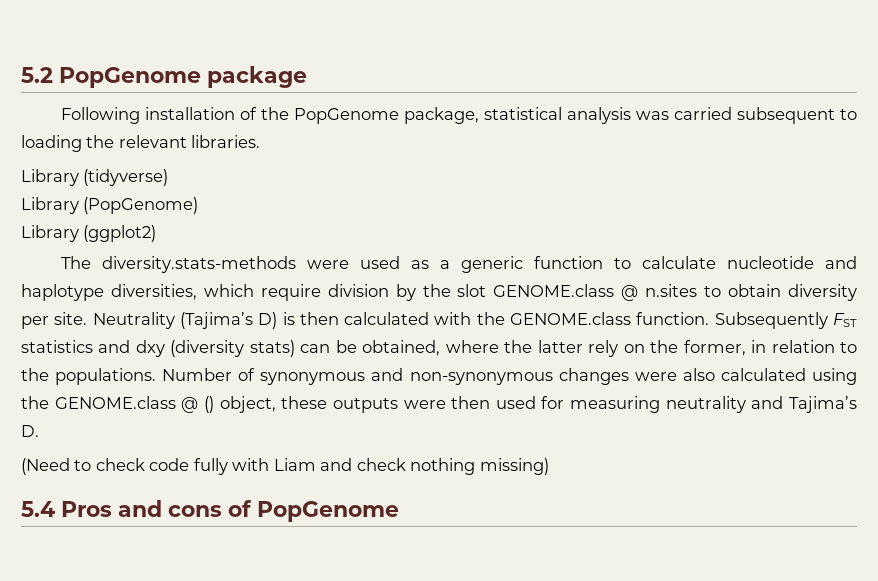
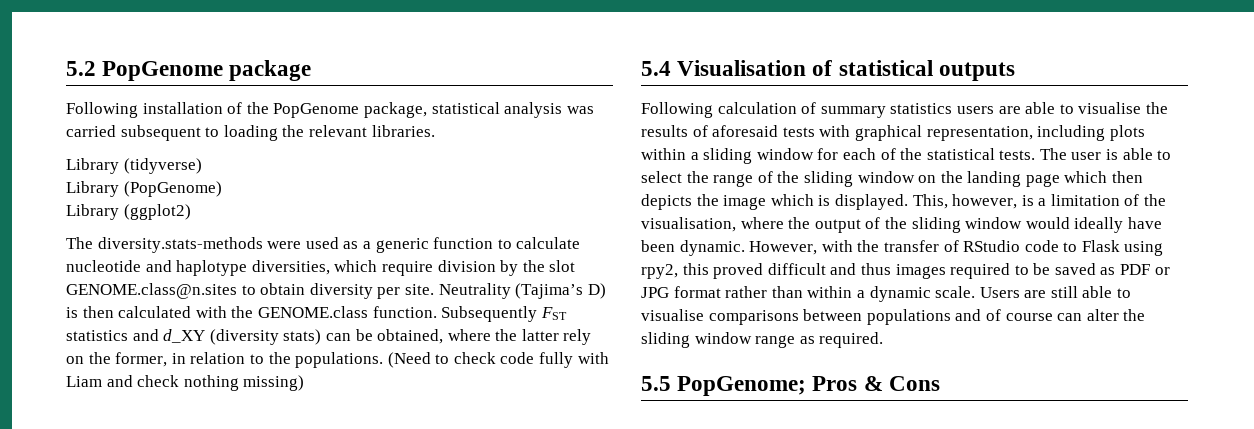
- The diversity.stats-methods were used as a generic function to calculate nucleotide and haplotype diversities, which require division by the slot GENOME.class @ n.sites to obtain diversity per site.
+ The diversity.stats-methods were used as a generic function to calculate nucleotide and haplotype diversities, which require division by the slot GENOME.class@n.sites to obtain diversity per site.
- Subsequently FST statistics and dxy (diversity stats) can be obtained, where the latter rely on the former, in relation to the populations. Number of synonymous and non-synonymous changes were also calculated using the GENOME.class @ () object, these outputs were then used for measuring neutrality and Tajima’s D.
- (Need to check code fully with Liam and check nothing missing)
+ Subsequently FST statistics and d_XY (diversity stats) can be obtained, where the latter rely on the former, in relation to the populations. (Need to check code fully with Liam and check nothing missing)
- 5.4 Pros and cons of PopGenome
+ 5.4 Visualisation of statistical outputs
+ Following calculation of summary statistics users are able to visualise the results of aforesaid tests with graphical representation, including plots within a sliding window for each of the statistical tests. The user is able to select the range of the sliding window on the landing page which then depicts the image which is displayed. This, however, is a limitation of the visualisation, where the output of the sliding window would ideally have been dynamic. However, with the transfer of RStudio code to Flask using rpy2, this proved difficult and thus images required to be saved as PDF or JPG format rather than within a dynamic scale. Users are still able to visualise comparisons between populations and of course can alter the sliding window range as required.
+ 5.5 PopGenome; Pros & Cons

